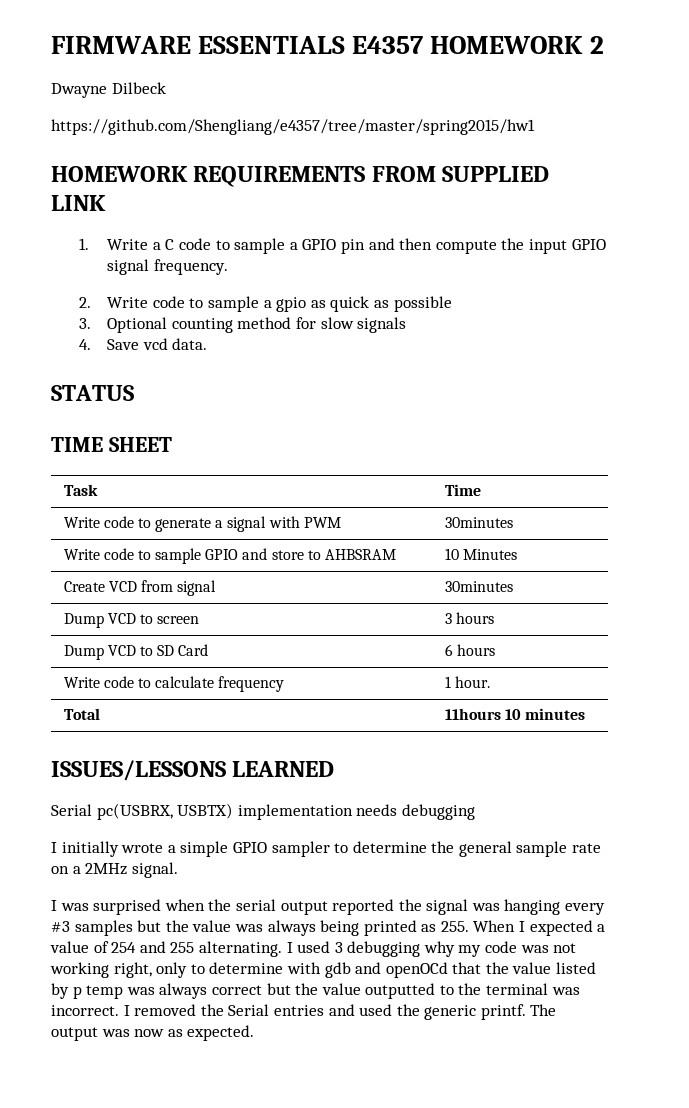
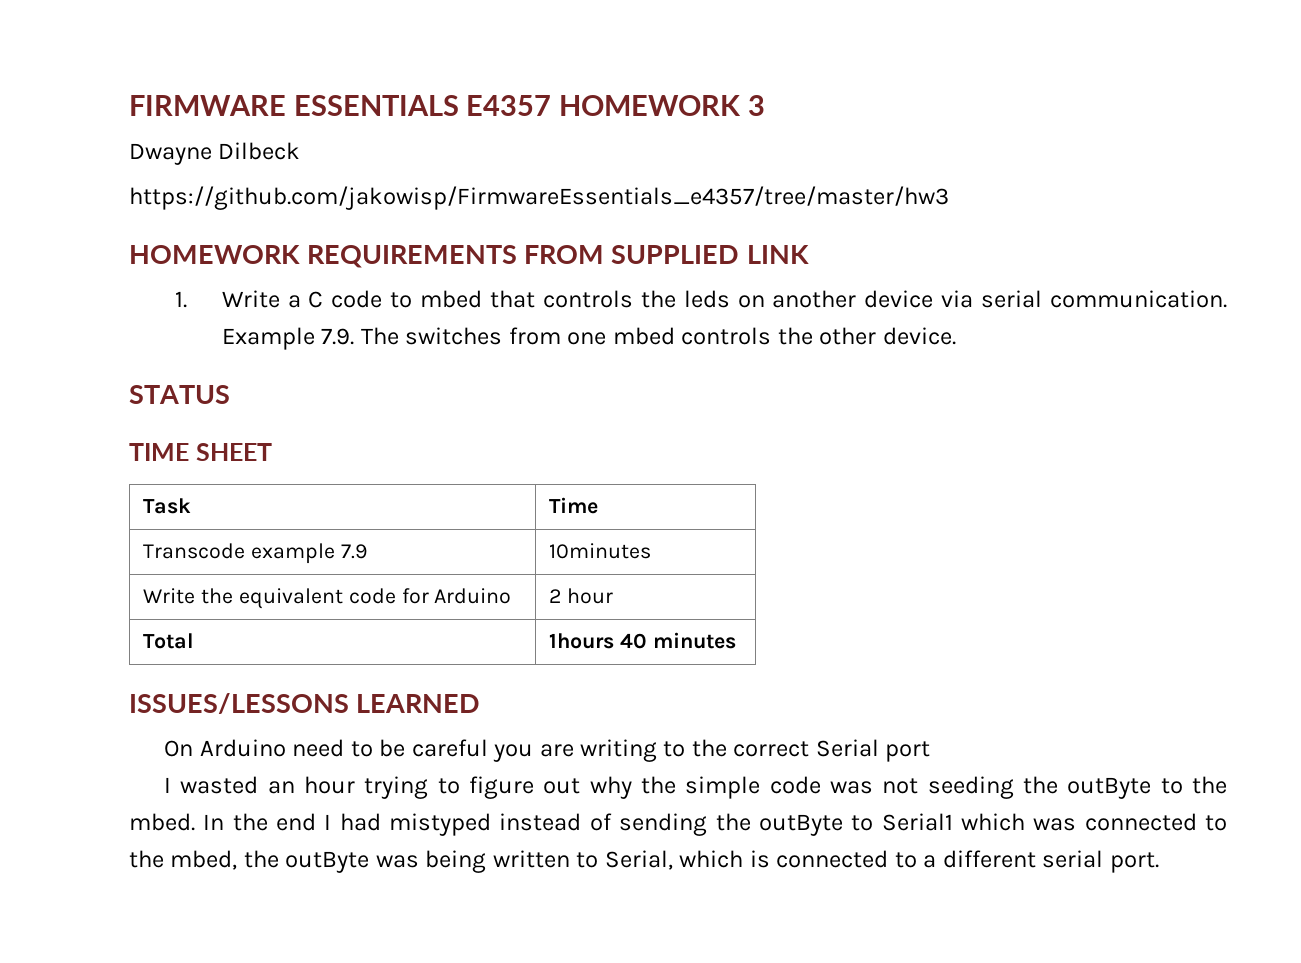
- FIRMWARE ESSENTIALS E4357 HOMEWORK 2
+ FIRMWARE ESSENTIALS E4357 HOMEWORK 3
- https://github.com/Shengliang/e4357/tree/master/spring2015/hw1
+ https://github.com/jakowisp/FirmwareEssentials_e4357/tree/master/hw3
- 1. Write a C code to sample a GPIO pin and then compute the input GPIO signal frequency.
- 2. Write code to sample a gpio as quick as possible
- 3. Optional counting method for slow signals
- 4. Save vcd data.
+ 1. Write a C code to mbed that controls the leds on another device via serial communication. Example 7.9. The switches from one mbed controls the other device.
- Write code to generate a signal with PWM | 30minutes
- Write code to sample GPIO and store to AHBSRAM | 10 Minutes
- Create VCD from signal | 30minutes
- Dump VCD to screen | 3 hours
- Dump VCD to SD Card | 6 hours
- Write code to calculate frequency | 1 hour.
+ Transcode example 7.9 | 10minutes
+ Write the equivalent code for Arduino | 2 hour
- Total | 11hours 10 minutes
+ Total | 1hours 40 minutes
- Serial pc(USBRX, USBTX) implementation needs debugging
- I initially wrote a simple GPIO sampler to determine the general sample rate on a 2MHz signal.
- I was surprised when the serial output reported the signal was hanging every #3 samples but the value was always being printed as 255. When I expected a value of 254 and 255 alternating. I used 3 debugging why my code was not working right, only to determine with gdb and openOCd that the value listed by p temp was always correct but the value outputted to the terminal was incorrect. I removed the Serial entries and used the generic printf. The output was now as expected.
+ On Arduino need to be careful you are writing to the correct Serial port
+ I wasted an hour trying to figure out why the simple code was not seeding the outByte to the mbed. In the end I had mistyped instead of sending the outByte to Serial1 which was connected to the mbed, the outByte was being written to Serial, which is connected to a different serial port.

